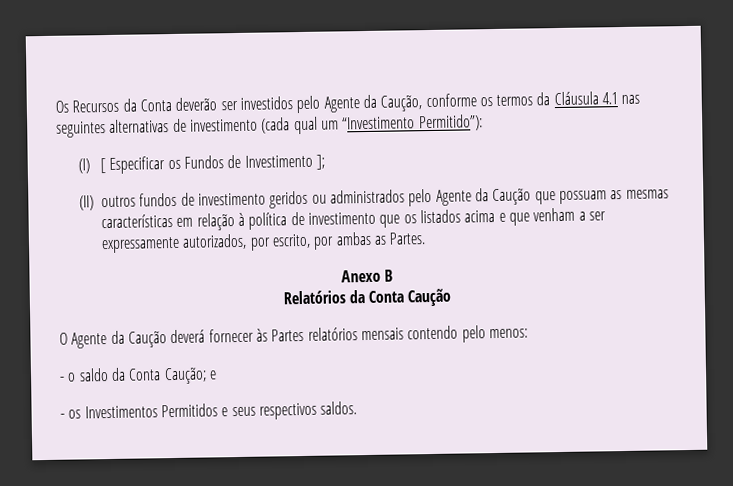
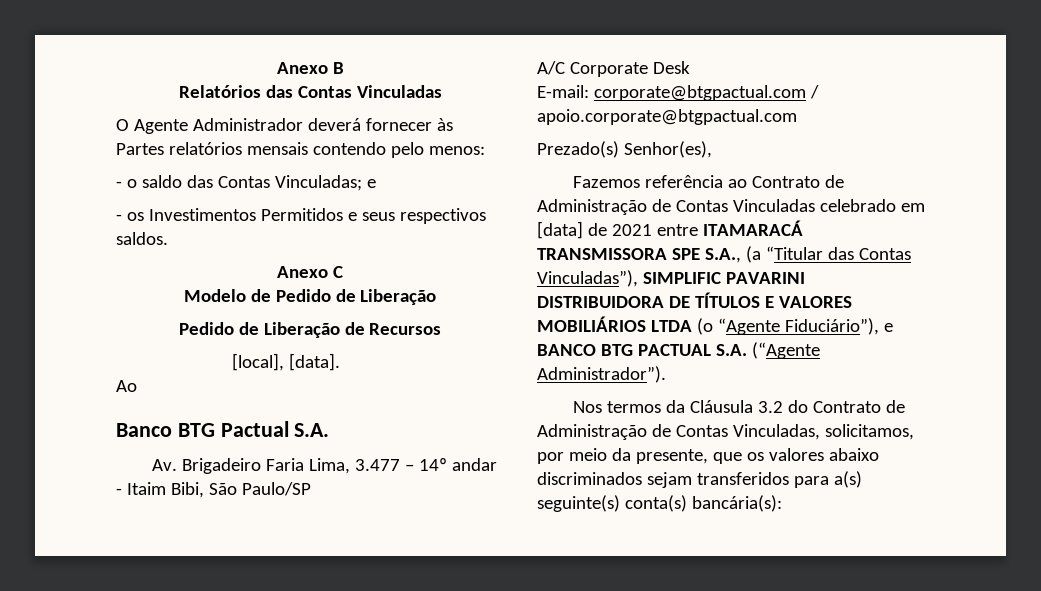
- Os Recursos da Conta deverão ser investidos pelo Agente da Caução, conforme os termos da Cláusula 4.1 nas seguintes alternativas de investimento (cada qual um “Investimento Permitido”):
- (I) [ Especificar os Fundos de Investimento ];
- (II) outros fundos de investimento geridos ou administrados pelo Agente da Caução que possuam as mesmas características em relação à política de investimento que os listados acima e que venham a ser expressamente autorizados, por escrito, por ambas as Partes.
- Relatórios da Conta Caução
+ Relatórios das Contas Vinculadas
- O Agente da Caução deverá fornecer às Partes relatórios mensais contendo pelo menos:
+ O Agente Administrador deverá fornecer às Partes relatórios mensais contendo pelo menos:
- - o saldo da Conta Caução; e
+ - o saldo das Contas Vinculadas; e
+ Anexo C
+ Modelo de Pedido de Liberação
+ Pedido de Liberação de Recursos
+ [local], [data].
+ Ao
+ Banco BTG Pactual S.A.
+ Av. Brigadeiro Faria Lima, 3.477 – 14º andar - Itaim Bibi, São Paulo/SP
+ A/C Corporate Desk
+ E-mail: corporate@btgpactual.com / apoio.corporate@btgpactual.com
+ Prezado(s) Senhor(es),
+ Fazemos referência ao Contrato de Administração de Contas Vinculadas celebrado em [data] de 2021 entre ITAMARACÁ TRANSMISSORA SPE S.A., (a “Titular das Contas Vinculadas”), SIMPLIFIC PAVARINI DISTRIBUIDORA DE TÍTULOS E VALORES MOBILIÁRIOS LTDA (o “Agente Fiduciário”), e BANCO BTG PACTUAL S.A. (“Agente Administrador”).
+ Nos termos da Cláusula 3.2 do Contrato de Administração de Contas Vinculadas, solicitamos, por meio da presente, que os valores abaixo discriminados sejam transferidos para a(s) seguinte(s) conta(s) bancária(s):

